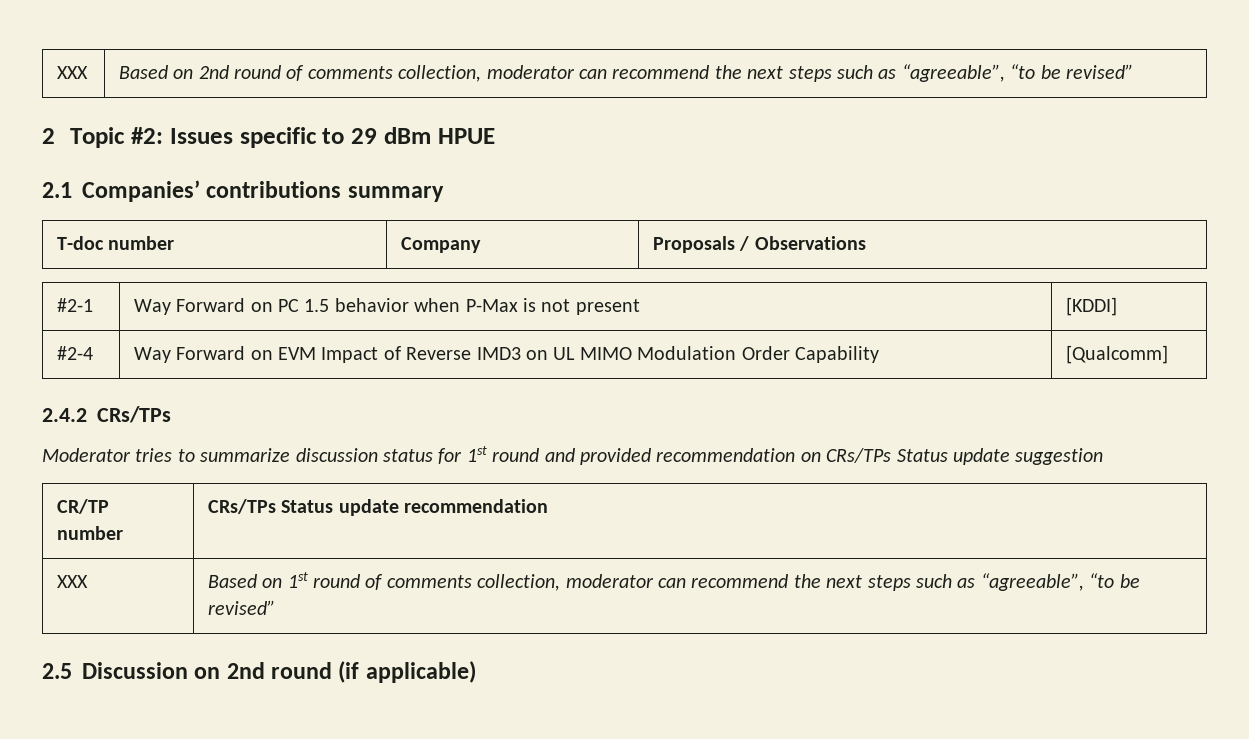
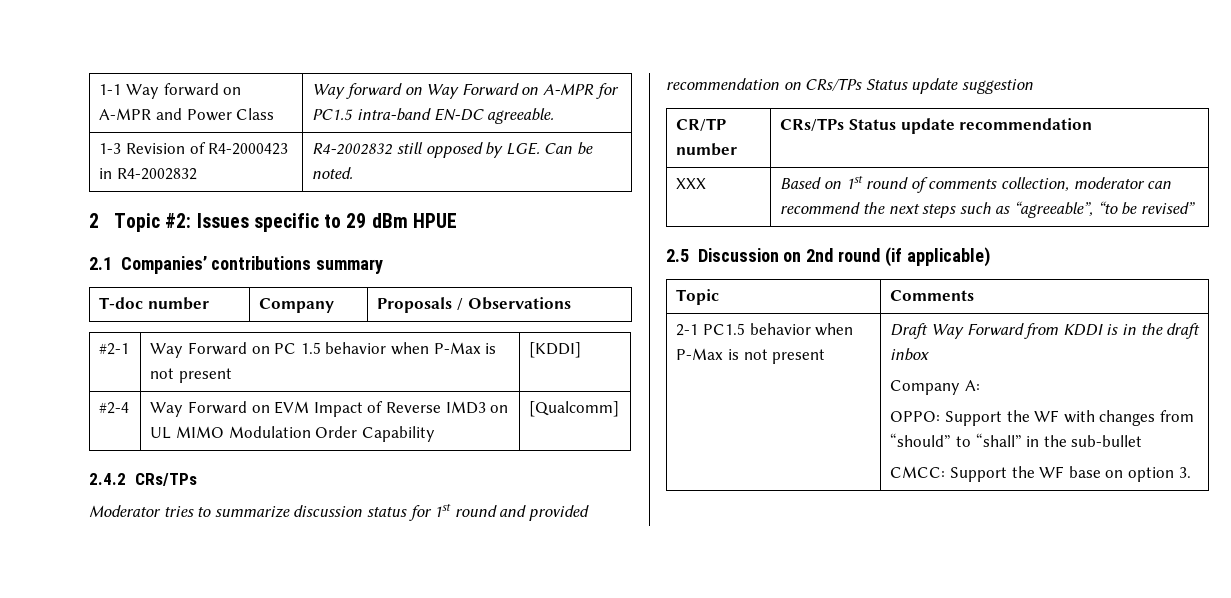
- XXX | Based on 2nd round of comments collection, moderator can recommend the next steps such as “agreeable”, “to be revised”
+ 1-1 Way forward on A-MPR and Power Class | Way forward on Way Forward on A-MPR for PC1.5 intra-band EN-DC agreeable.
+ 1-3 Revision of R4-2000423 in R4-2002832 | R4-2002832 still opposed by LGE. Can be noted.
+ Topic | Comments
+ 2-1 PC1.5 behavior when P-Max is not present | Draft Way Forward from KDDI is in the draft inbox
+ Company A:
+ OPPO: Support the WF with changes from “should” to “shall” in the sub-bullet
+ CMCC: Support the WF base on option 3.

